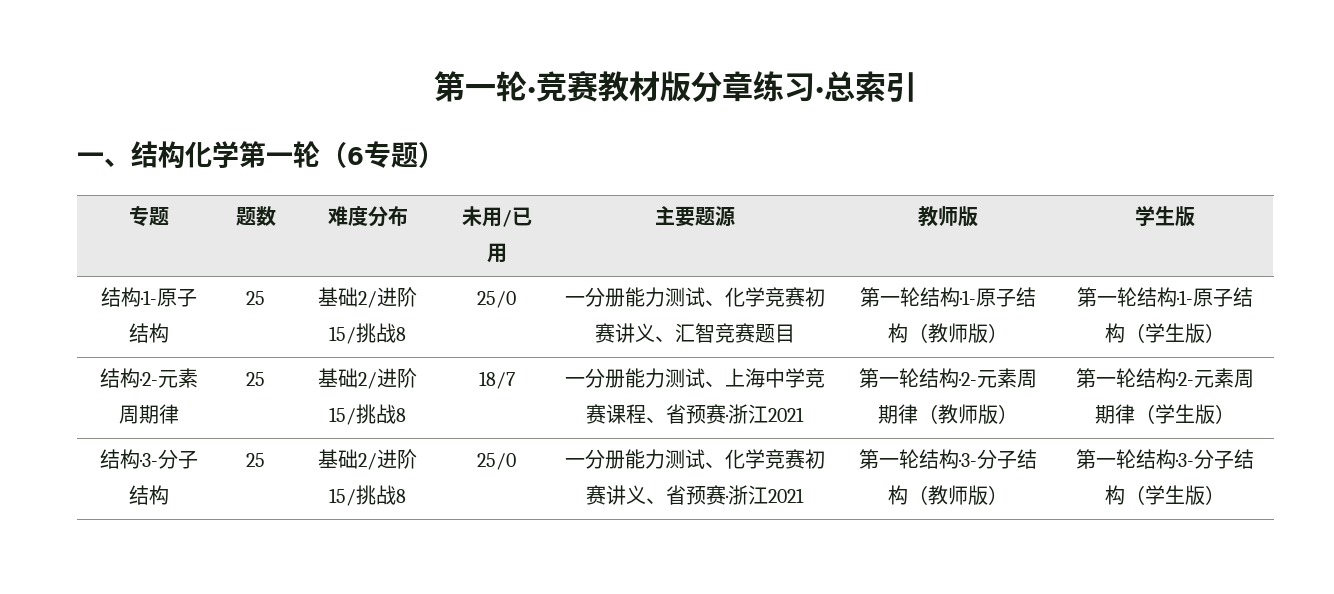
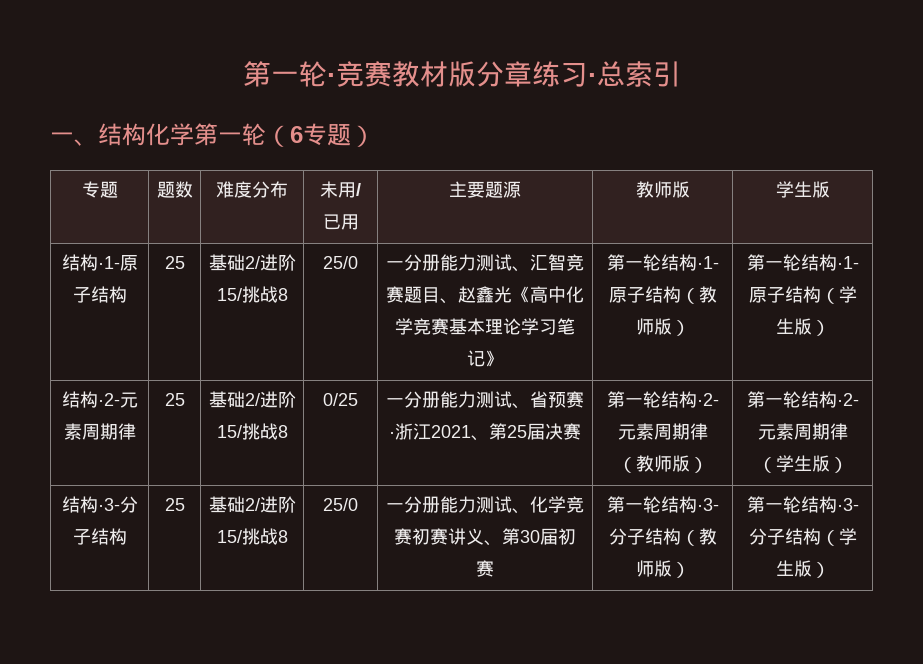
- 一分册能力测试、化学竞赛初赛讲义、汇智竞赛题目
+ 一分册能力测试、汇智竞赛题目、赵鑫光《高中化学竞赛基本理论学习笔记》
- 18/7 | 一分册能力测试、上海中学竞赛课程、省预赛·浙江2021
+ 0/25 | 一分册能力测试、省预赛·浙江2021、第25届决赛
- 一分册能力测试、化学竞赛初赛讲义、省预赛·浙江2021
+ 一分册能力测试、化学竞赛初赛讲义、第30届初赛

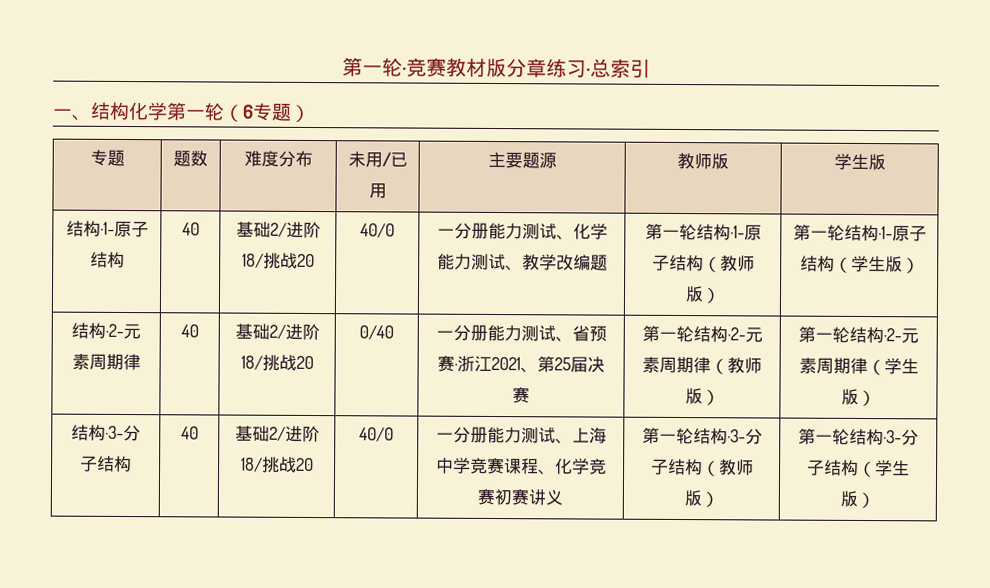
- 25 | 基础2/进阶15/挑战8 | 25/0 | 一分册能力测试、汇智竞赛题目、赵鑫光《高中化学竞赛基本理论学习笔记》
+ 40 | 基础2/进阶18/挑战20 | 40/0 | 一分册能力测试、化学能力测试、教学改编题
- 25 | 基础2/进阶15/挑战8 | 0/25
+ 40 | 基础2/进阶18/挑战20 | 0/40
- 25 | 基础2/进阶15/挑战8 | 25/0 | 一分册能力测试、化学竞赛初赛讲义、第30届初赛
+ 40 | 基础2/进阶18/挑战20 | 40/0 | 一分册能力测试、上海中学竞赛课程、化学竞赛初赛讲义

